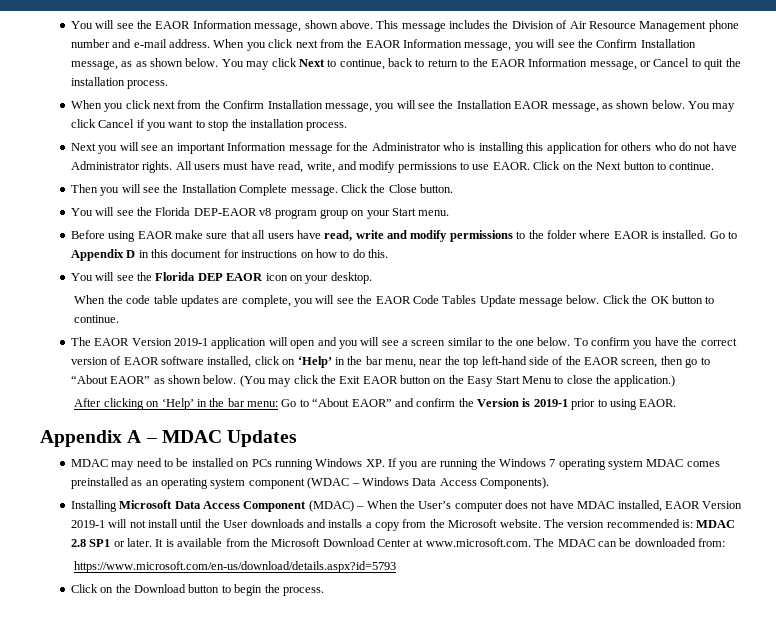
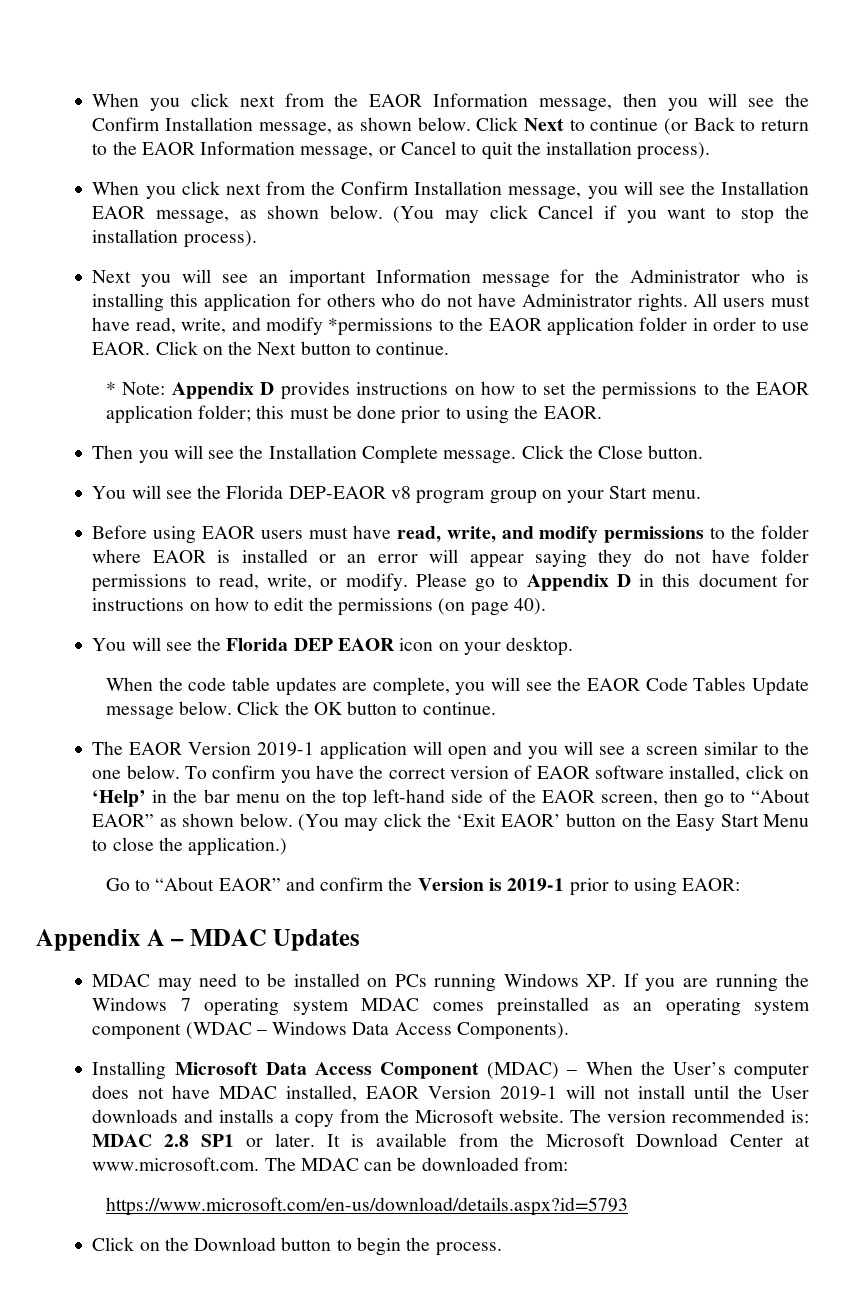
- You will see the EAOR Information message, shown above. This message includes the Division of Air Resource Management phone number and e-mail address. When you click next from the EAOR Information message, you will see the Confirm Installation message, as as shown below. You may click Next to continue, back to return to the EAOR Information message, or Cancel to quit the installation process.
+ When you click next from the EAOR Information message, then you will see the Confirm Installation message, as shown below. Click Next to continue (or Back to return to the EAOR Information message, or Cancel to quit the installation process).
- You may click Cancel if you want to stop the installation process.
+ (You may click Cancel if you want to stop the installation process).
- All users must have read, write, and modify permissions to use EAOR.
+ All users must have read, write, and modify *permissions to the EAOR application folder in order to use EAOR.
+ * Note: Appendix D provides instructions on how to set the permissions to the EAOR application folder; this must be done prior to using the EAOR.
- Before using EAOR make sure that all users have read, write and modify permissions to the folder where EAOR is installed. Go to Appendix D in this document for instructions on how to do this.
+ Before using EAOR users must have read, write, and modify permissions to the folder where EAOR is installed or an error will appear saying they do not have folder permissions to read, write, or modify. Please go to Appendix D in this document for instructions on how to edit the permissions (on page 40).
- To confirm you have the correct version of EAOR software installed, click on ‘Help’ in the bar menu, near the top left-hand side of the EAOR screen, then go to “About EAOR” as shown below.
+ To confirm you have the correct version of EAOR software installed, click on ‘Help’ in the bar menu on the top left-hand side of the EAOR screen, then go to “About EAOR” as shown below.
- (You may click the Exit EAOR button on the Easy Start Menu to close the application.)
+ (You may click the ‘Exit EAOR’ button on the Easy Start Menu to close the application.)
- After clicking on ‘Help’ in the bar menu: Go to “About EAOR” and confirm the Version is 2019-1 prior to using EAOR.
+ Go to “About EAOR” and confirm the Version is 2019-1 prior to using EAOR:

